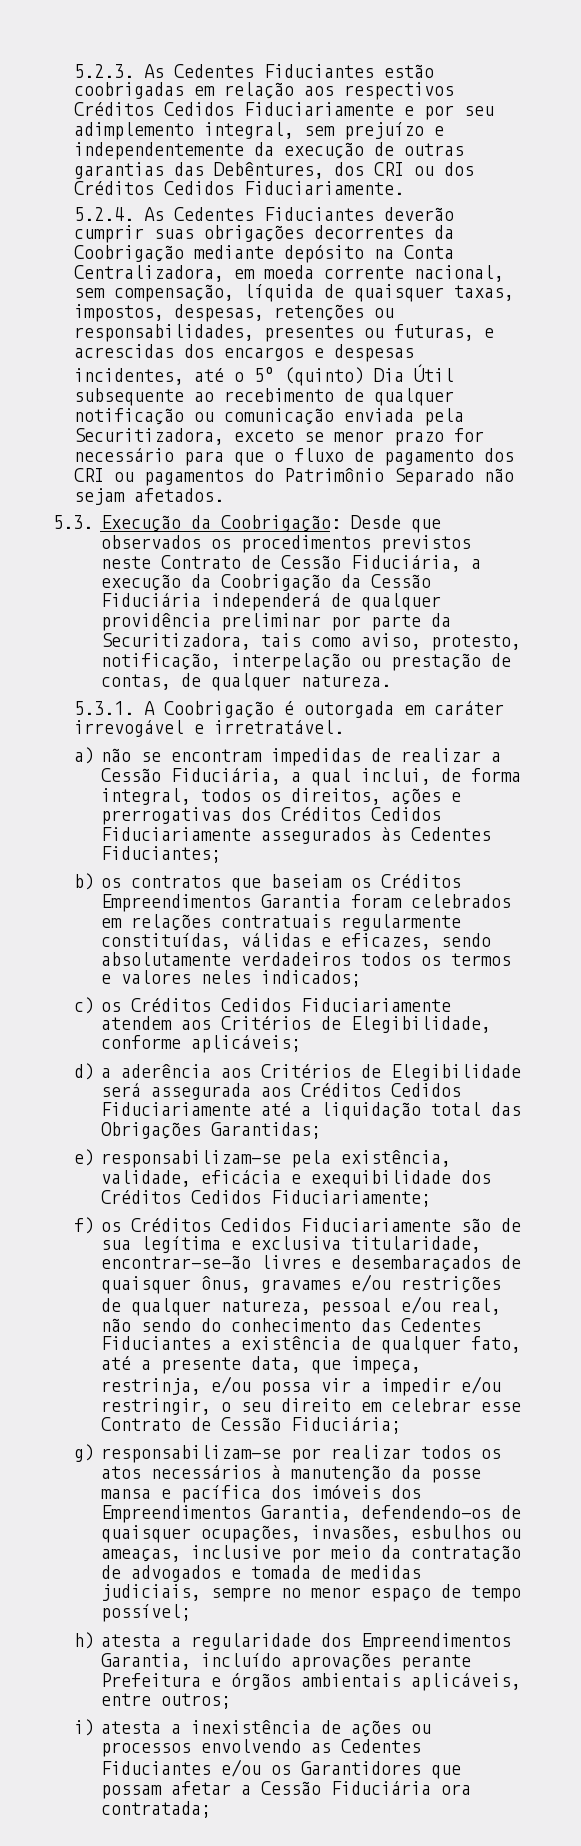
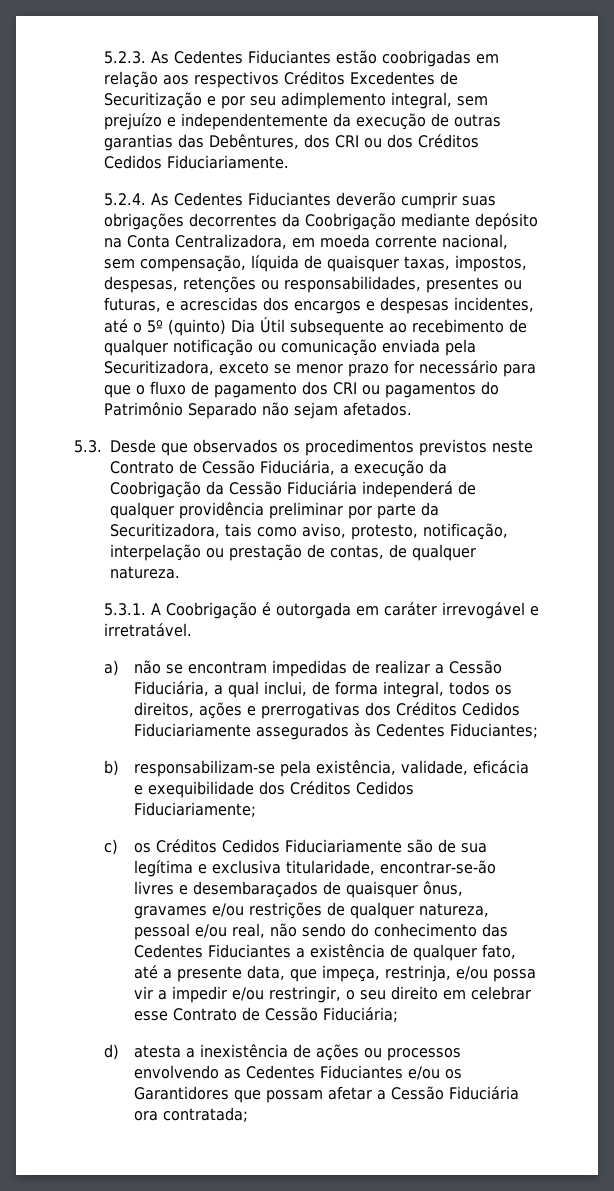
- 5.2.3. As Cedentes Fiduciantes estão coobrigadas em relação aos respectivos Créditos Cedidos Fiduciariamente e por seu adimplemento integral, sem prejuízo e independentemente da execução de outras garantias das Debêntures, dos CRI ou dos Créditos Cedidos Fiduciariamente.
+ 5.2.3. As Cedentes Fiduciantes estão coobrigadas em relação aos respectivos Créditos Excedentes de Securitização e por seu adimplemento integral, sem prejuízo e independentemente da execução de outras garantias das Debêntures, dos CRI ou dos Créditos Cedidos Fiduciariamente.
- 5.3. Execução da Coobrigação: Desde que observados os procedimentos previstos neste Contrato de Cessão Fiduciária, a execução da Coobrigação da Cessão Fiduciária independerá de qualquer providência preliminar por parte da Securitizadora, tais como aviso, protesto, notificação, interpelação ou prestação de contas, de qualquer natureza.
+ 5.3. Desde que observados os procedimentos previstos neste Contrato de Cessão Fiduciária, a execução da Coobrigação da Cessão Fiduciária independerá de qualquer providência preliminar por parte da Securitizadora, tais como aviso, protesto, notificação, interpelação ou prestação de contas, de qualquer natureza.
- b) os contratos que baseiam os Créditos Empreendimentos Garantia foram celebrados em relações contratuais regularmente constituídas, válidas e eficazes, sendo absolutamente verdadeiros todos os termos e valores neles indicados;
- c) os Créditos Cedidos Fiduciariamente atendem aos Critérios de Elegibilidade, conforme aplicáveis;
- d) a aderência aos Critérios de Elegibilidade será assegurada aos Créditos Cedidos Fiduciariamente até a liquidação total das Obrigações Garantidas;
- e) responsabilizam-se pela existência, validade, eficácia e exequibilidade dos Créditos Cedidos Fiduciariamente;
+ b) responsabilizam-se pela existência, validade, eficácia e exequibilidade dos Créditos Cedidos Fiduciariamente;
- f) os Créditos Cedidos Fiduciariamente são de sua legítima e exclusiva titularidade, encontrar-se-ão livres e desembaraçados de quaisquer ônus, gravames e/ou restrições de qualquer natureza, pessoal e/ou real, não sendo do conhecimento das Cedentes Fiduciantes a existência de qualquer fato, até a presente data, que impeça, restrinja, e/ou possa vir a impedir e/ou restringir, o seu direito em celebrar esse Contrato de Cessão Fiduciária;
+ c) os Créditos Cedidos Fiduciariamente são de sua legítima e exclusiva titularidade, encontrar-se-ão livres e desembaraçados de quaisquer ônus, gravames e/ou restrições de qualquer natureza, pessoal e/ou real, não sendo do conhecimento das Cedentes Fiduciantes a existência de qualquer fato, até a presente data, que impeça, restrinja, e/ou possa vir a impedir e/ou restringir, o seu direito em celebrar esse Contrato de Cessão Fiduciária;
- g) responsabilizam-se por realizar todos os atos necessários à manutenção da posse mansa e pacífica dos imóveis dos Empreendimentos Garantia, defendendo-os de quaisquer ocupações, invasões, esbulhos ou ameaças, inclusive por meio da contratação de advogados e tomada de medidas judiciais, sempre no menor espaço de tempo possível;
- h) atesta a regularidade dos Empreendimentos Garantia, incluído aprovações perante Prefeitura e órgãos ambientais aplicáveis, entre outros;
- i) atesta a inexistência de ações ou processos envolvendo as Cedentes Fiduciantes e/ou os Garantidores que possam afetar a Cessão Fiduciária ora contratada;
+ d) atesta a inexistência de ações ou processos envolvendo as Cedentes Fiduciantes e/ou os Garantidores que possam afetar a Cessão Fiduciária ora contratada;

